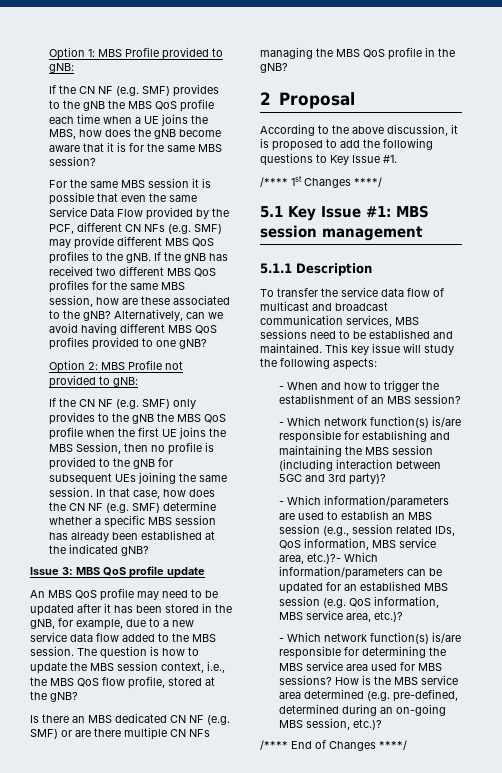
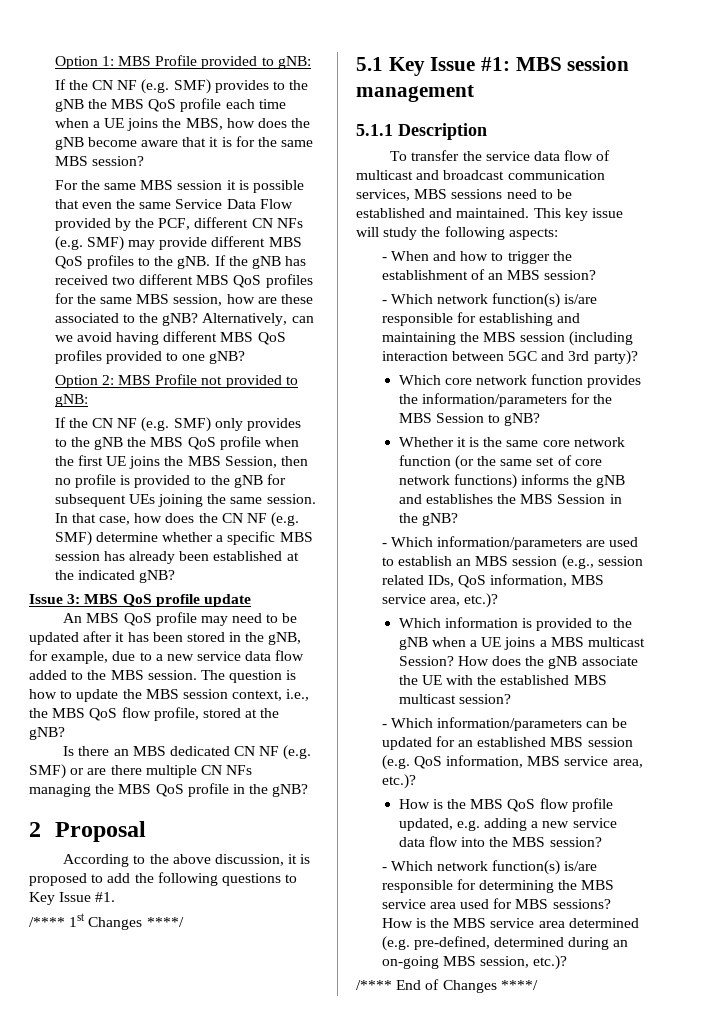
+ Which core network function provides the information/parameters for the MBS Session to gNB?
+ Whether it is the same core network function (or the same set of core network functions) informs the gNB and establishes the MBS Session in the gNB?
- - Which information/parameters are used to establish an MBS session (e.g., session related IDs, QoS information, MBS service area, etc.)?- Which information/parameters can be updated for an established MBS session (e.g. QoS information, MBS service area, etc.)?
+ - Which information/parameters are used to establish an MBS session (e.g., session related IDs, QoS information, MBS service area, etc.)?
+ Which information is provided to the gNB when a UE joins a MBS multicast Session? How does the gNB associate the UE with the established MBS multicast session?
+ - Which information/parameters can be updated for an established MBS session (e.g. QoS information, MBS service area, etc.)?
+ How is the MBS QoS flow profile updated, e.g. adding a new service data flow into the MBS session?

